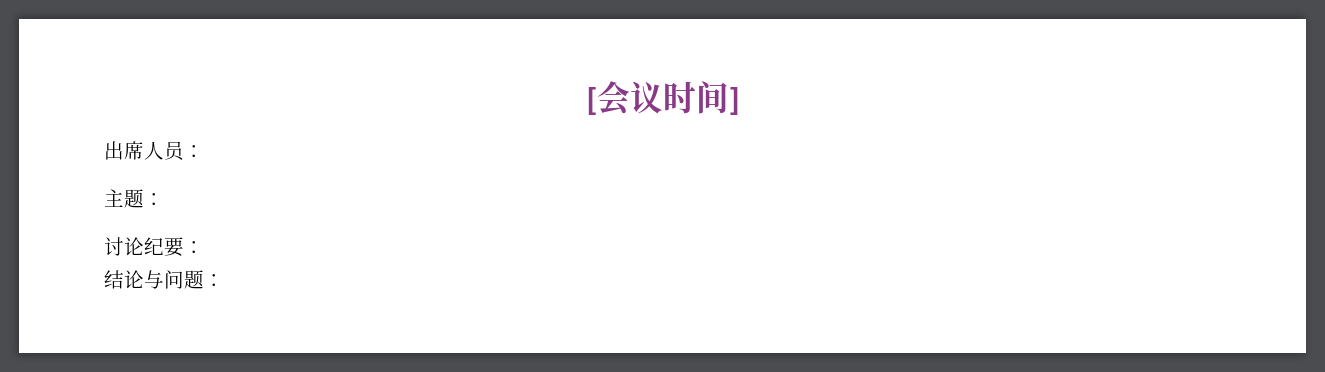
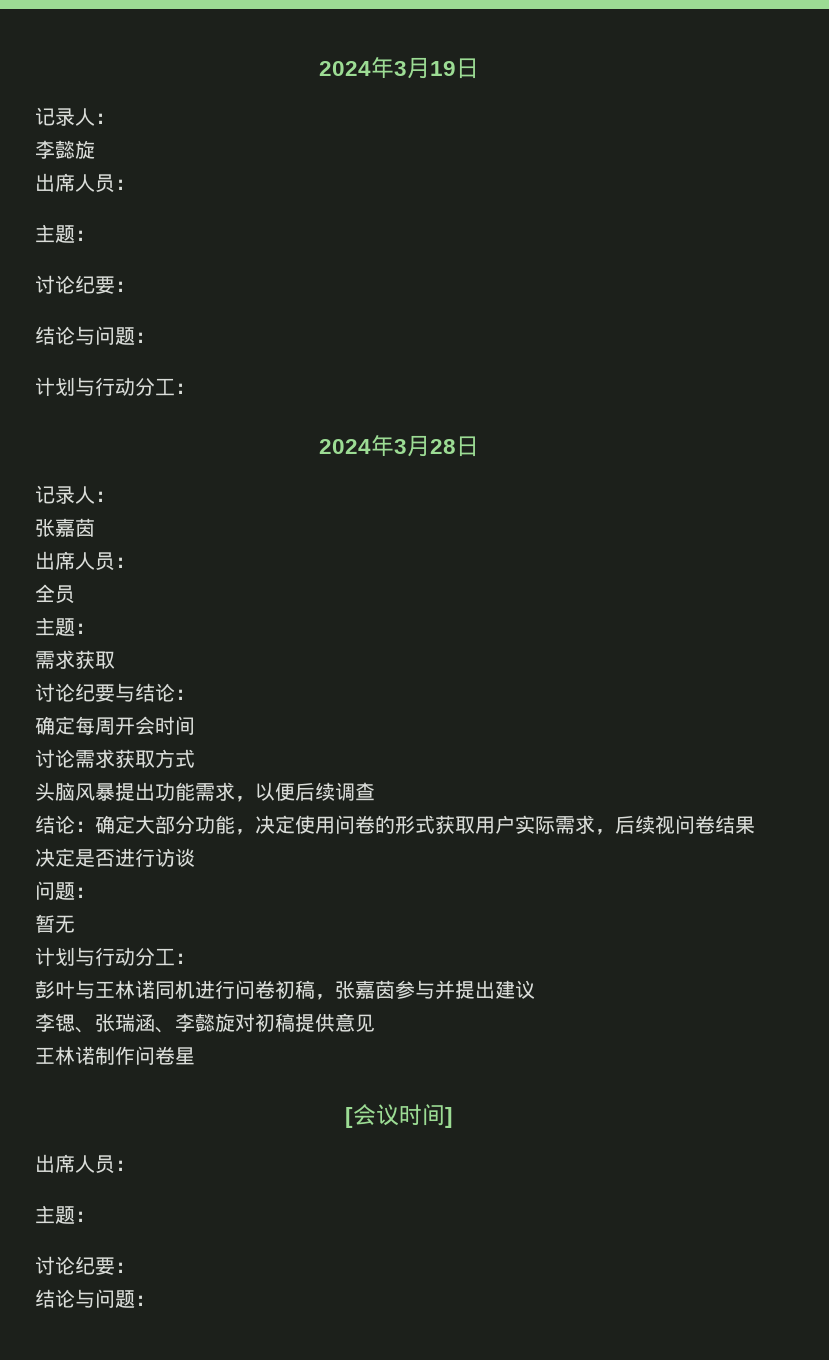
+ 2024年3月19日
+ 记录人：
+ 李懿旋
+ 出席人员：
+ 主题：
+ 讨论纪要：
+ 结论与问题：
+ 计划与行动分工：
+ 2024年3月28日
+ 记录人：
+ 张嘉茵
+ 出席人员：
+ 全员
+ 主题：
+ 需求获取
+ 讨论纪要与结论：
+ 确定每周开会时间
+ 讨论需求获取方式
+ 头脑风暴提出功能需求，以便后续调查
+ 结论：确定大部分功能，决定使用问卷的形式获取用户实际需求，后续视问卷结果决定是否进行访谈
+ 问题：
+ 暂无
+ 计划与行动分工：
+ 彭叶与王林诺同机进行问卷初稿，张嘉茵参与并提出建议
+ 李锶、张瑞涵、李懿旋对初稿提供意见
+ 王林诺制作问卷星

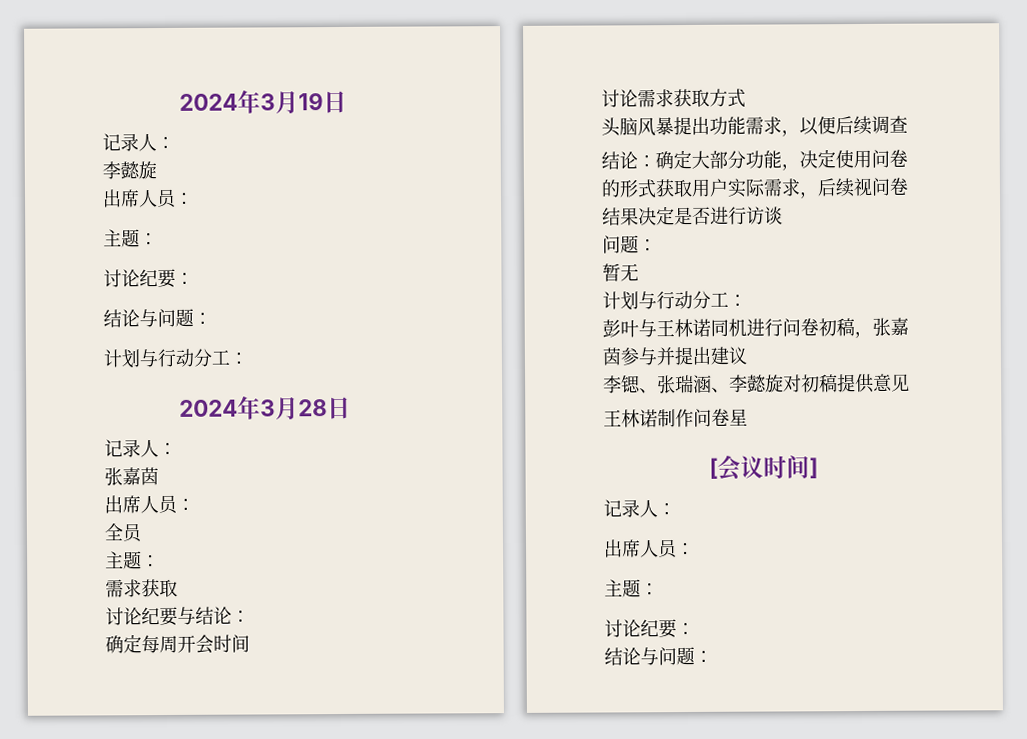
  [会议时间]
+ 记录人：

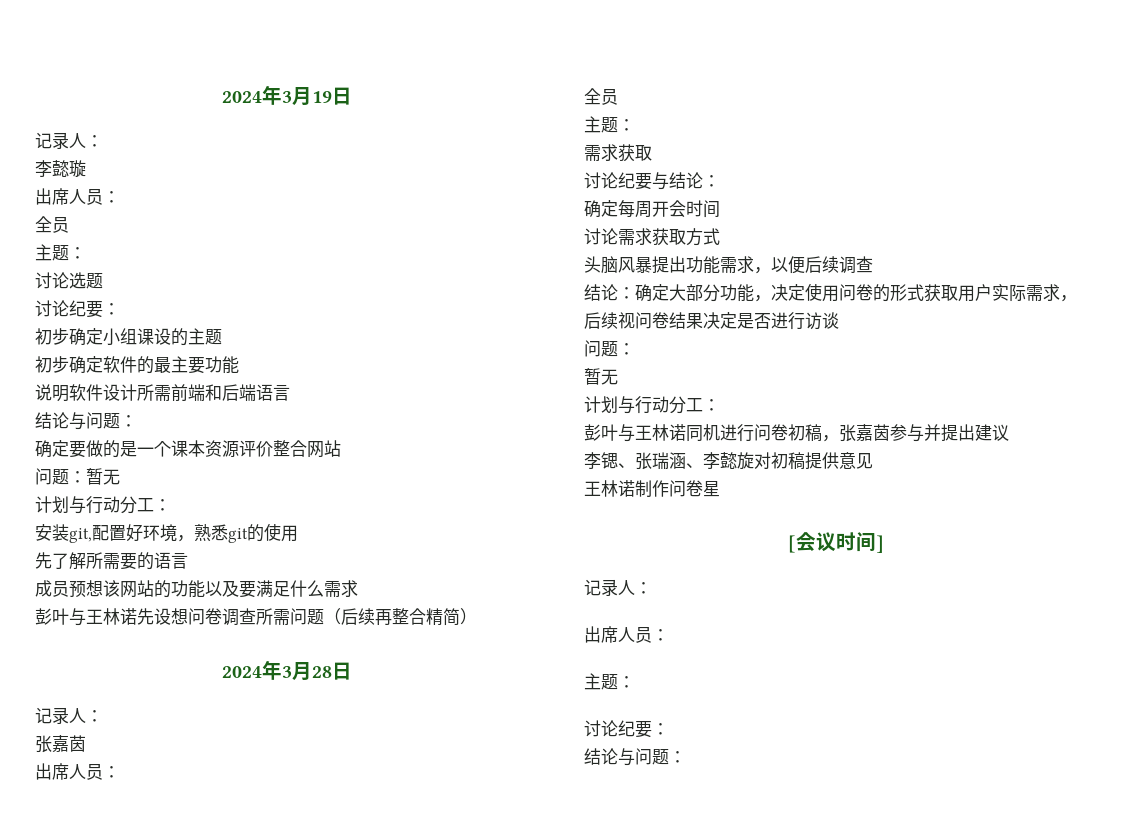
  2024年3月19日
  记录人：
- 李懿旋
+ 李懿璇
  出席人员：
+ 全员
  主题：
+ 讨论选题
  讨论纪要：
+ 初步确定小组课设的主题
+ 初步确定软件的最主要功能
+ 说明软件设计所需前端和后端语言
  结论与问题：
+ 确定要做的是一个课本资源评价整合网站
+ 问题：暂无
  计划与行动分工：
+ 安装git,配置好环境，熟悉git的使用
+ 先了解所需要的语言
+ 成员预想该网站的功能以及要满足什么需求
+ 彭叶与王林诺先设想问卷调查所需问题（后续再整合精简）

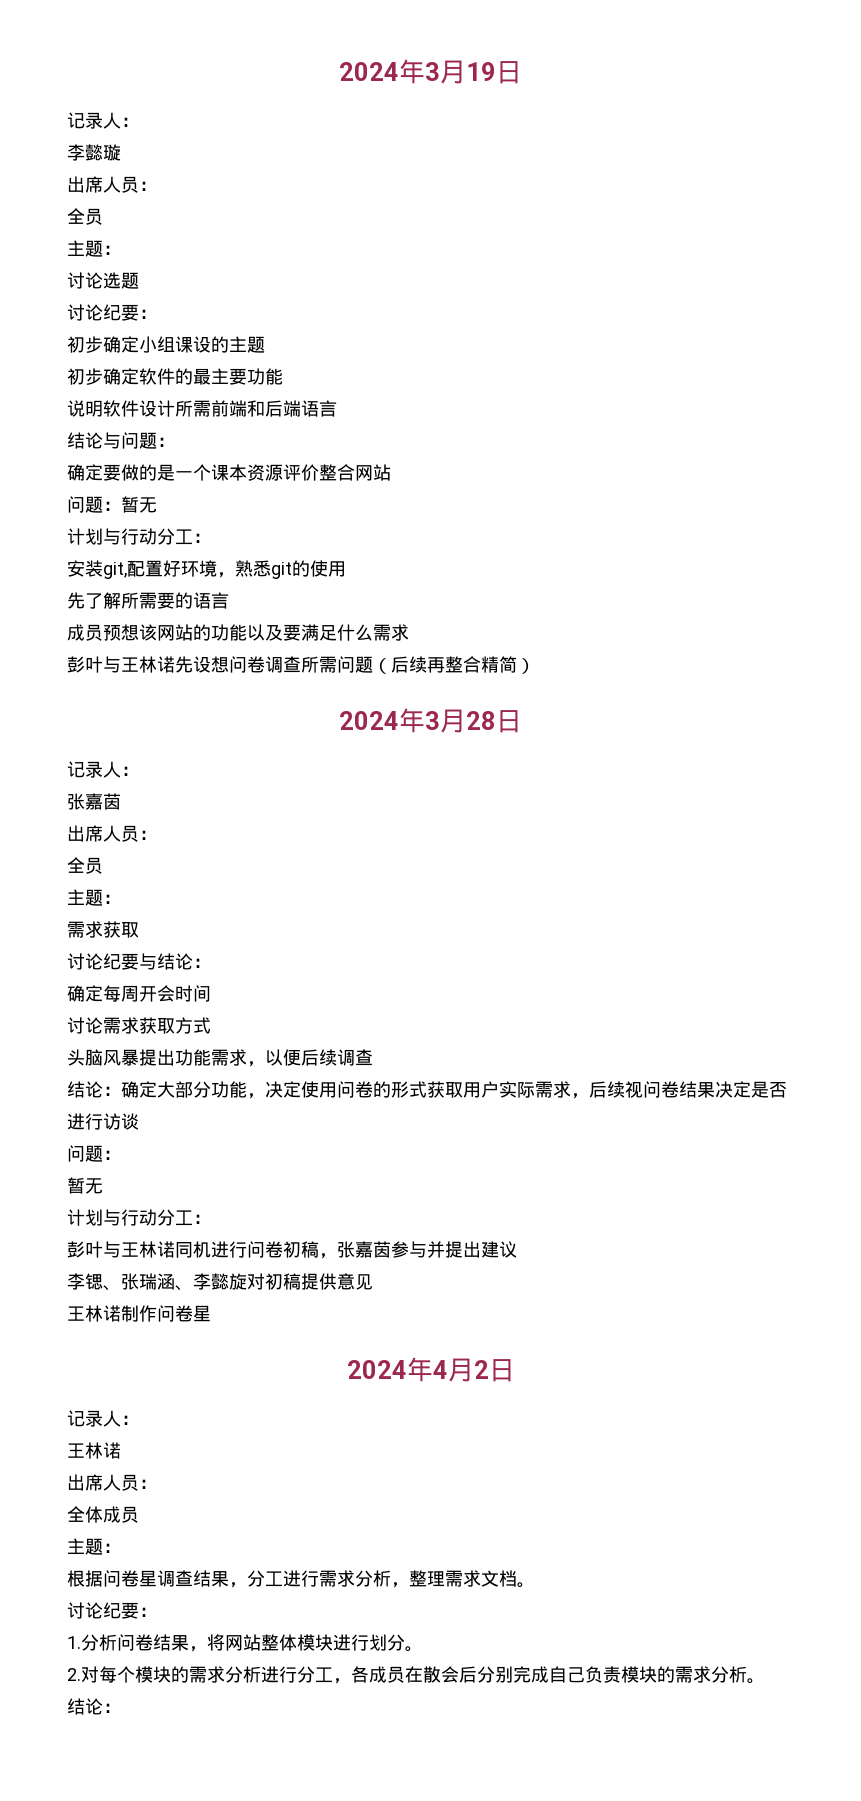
- [会议时间]
+ 2024年4月2日
  记录人：
+ 王林诺
  出席人员：
+ 全体成员
  主题：
+ 根据问卷星调查结果，分工进行需求分析，整理需求文档。
  讨论纪要：
- 结论与问题：
+ 1.分析问卷结果，将网站整体模块进行划分。
+ 2.对每个模块的需求分析进行分工，各成员在散会后分别完成自己负责模块的需求分析。
+ 结论：

